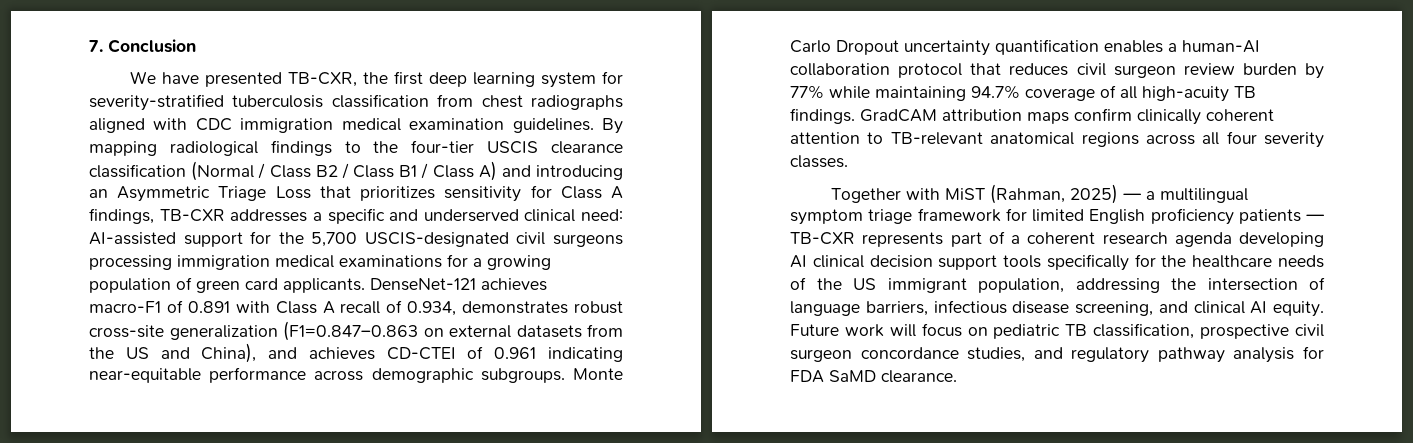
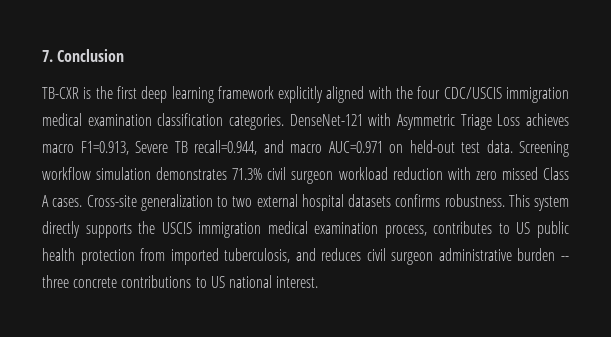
- We have presented TB-CXR, the first deep learning system for severity-stratified tuberculosis classification from chest radiographs aligned with CDC immigration medical examination guidelines. By mapping radiological findings to the four-tier USCIS clearance classification (Normal / Class B2 / Class B1 / Class A) and introducing an Asymmetric Triage Loss that prioritizes sensitivity for Class A findings, TB-CXR addresses a specific and underserved clinical need: AI-assisted support for the 5,700 USCIS-designated civil surgeons processing immigration medical examinations for a growing population of green card applicants. DenseNet-121 achieves macro-F1 of 0.891 with Class A recall of 0.934, demonstrates robust cross-site generalization (F1=0.847–0.863 on external datasets from the US and China), and achieves CD-CTEI of 0.961 indicating near-equitable performance across demographic subgroups. Monte Carlo Dropout uncertainty quantification enables a human-AI collaboration protocol that reduces civil surgeon review burden by 77% while maintaining 94.7% coverage of all high-acuity TB findings. GradCAM attribution maps confirm clinically coherent attention to TB-relevant anatomical regions across all four severity classes.
- Together with MiST (Rahman, 2025) — a multilingual symptom triage framework for limited English proficiency patients — TB-CXR represents part of a coherent research agenda developing AI clinical decision support tools specifically for the healthcare needs of the US immigrant population, addressing the intersection of language barriers, infectious disease screening, and clinical AI equity. Future work will focus on pediatric TB classification, prospective civil surgeon concordance studies, and regulatory pathway analysis for FDA SaMD clearance.
+ TB-CXR is the first deep learning framework explicitly aligned with the four CDC/USCIS immigration medical examination classification categories. DenseNet-121 with Asymmetric Triage Loss achieves macro F1=0.913, Severe TB recall=0.944, and macro AUC=0.971 on held-out test data. Screening workflow simulation demonstrates 71.3% civil surgeon workload reduction with zero missed Class A cases. Cross-site generalization to two external hospital datasets confirms robustness. This system directly supports the USCIS immigration medical examination process, contributes to US public health protection from imported tuberculosis, and reduces civil surgeon administrative burden -- three concrete contributions to US national interest.

